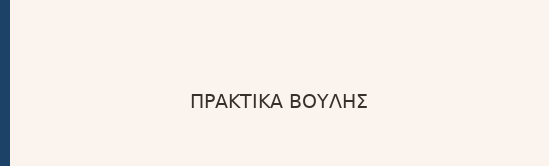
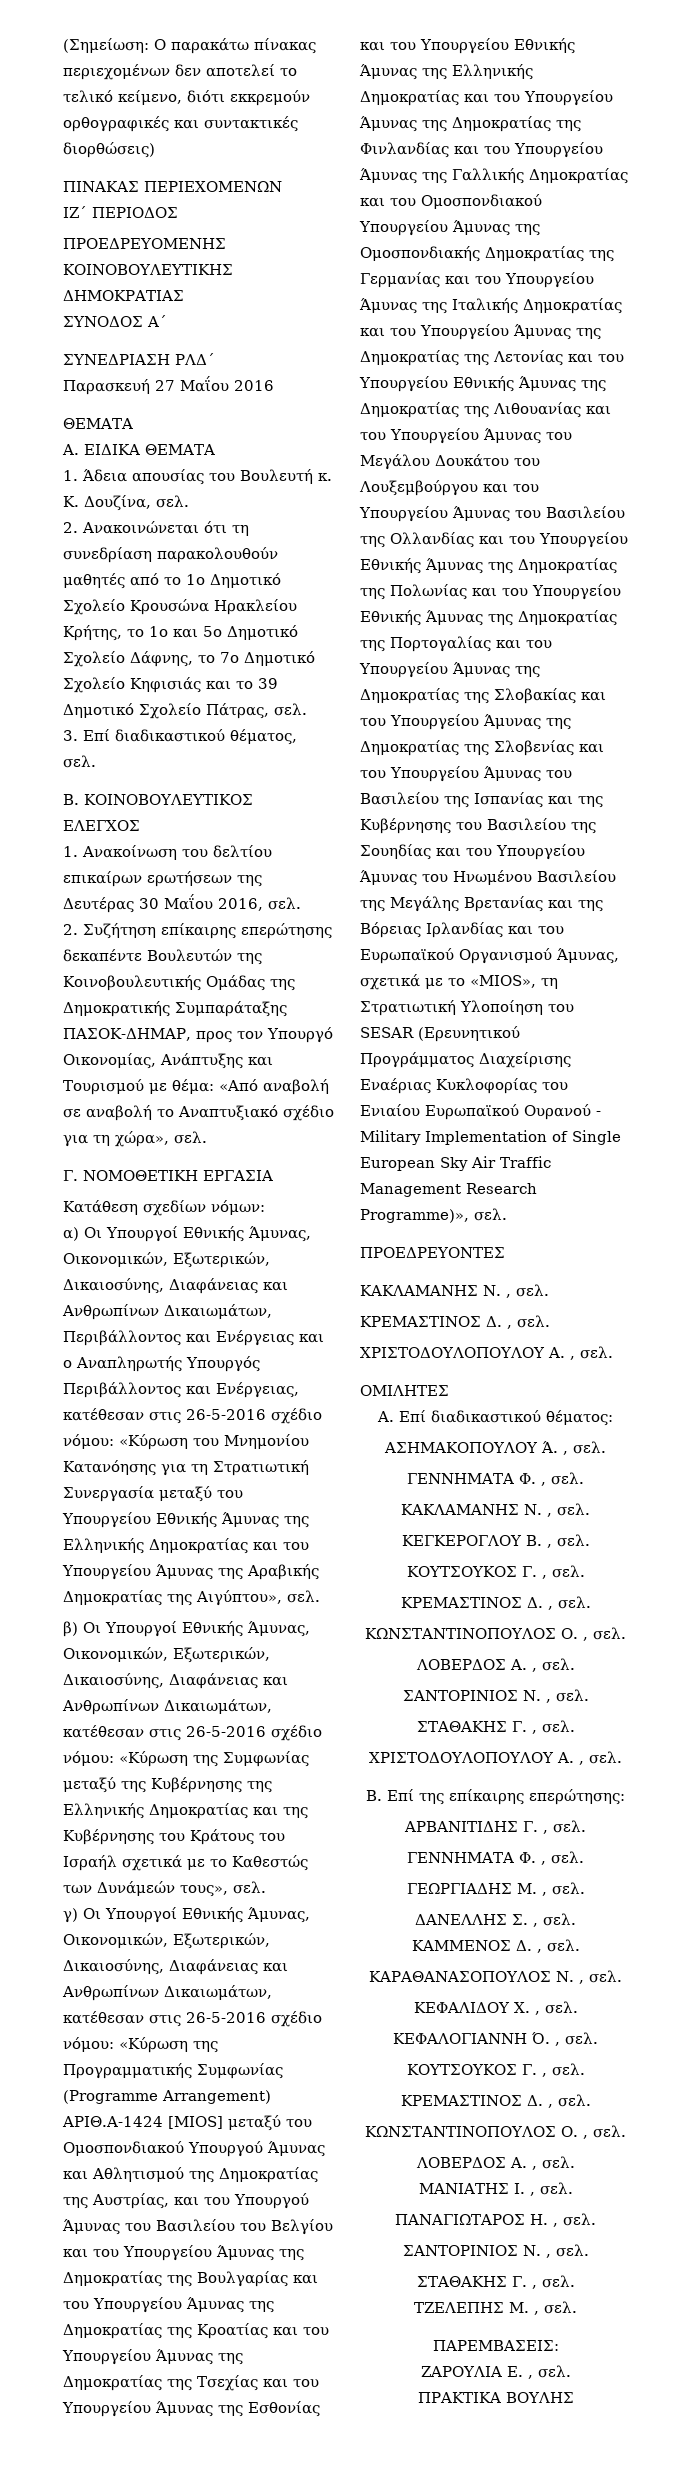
+ (Σημείωση: Ο παρακάτω πίνακας περιεχομένων δεν αποτελεί το τελικό κείμενο, διότι εκκρεμούν ορθογραφικές και συντακτικές διορθώσεις)
+ ΠΙΝΑΚΑΣ ΠΕΡΙΕΧΟΜΕΝΩΝ
+ ΙΖ΄ ΠΕΡΙΟΔΟΣ
+ ΠΡΟΕΔΡΕΥΟΜΕΝΗΣ ΚΟΙΝΟΒΟΥΛΕΥΤΙΚΗΣ ΔΗΜΟΚΡΑΤΙΑΣ
+ ΣΥΝΟΔΟΣ Α΄
+ ΣΥΝΕΔΡΙΑΣΗ ΡΛΔ΄
+ Παρασκευή 27 Μαΐου 2016
+ ΘΕΜΑΤΑ
+ Α. ΕΙΔΙΚΑ ΘΕΜΑΤΑ
+ 1. Άδεια απουσίας του Βουλευτή κ. Κ. Δουζίνα, σελ.
+ 2. Ανακοινώνεται ότι τη συνεδρίαση παρακολουθούν μαθητές από το 1ο Δημοτικό Σχολείο Κρουσώνα Ηρακλείου Κρήτης, το 1ο και 5ο Δημοτικό Σχολείο Δάφνης, το 7ο Δημοτικό Σχολείο Κηφισιάς και το 39 Δημοτικό Σχολείο Πάτρας, σελ.
+ 3. Επί διαδικαστικού θέματος, σελ.
+ Β. ΚΟΙΝΟΒΟΥΛΕΥΤΙΚΟΣ ΕΛΕΓΧΟΣ
+ 1. Ανακοίνωση του δελτίου επικαίρων ερωτήσεων της Δευτέρας 30 Μαΐου 2016, σελ.
+ 2. Συζήτηση επίκαιρης επερώτησης δεκαπέντε Βουλευτών της Κοινοβουλευτικής Ομάδας της Δημοκρατικής Συμπαράταξης ΠΑΣΟΚ-ΔΗΜΑΡ, προς τον Υπουργό Οικονομίας, Ανάπτυξης και Τουρισμού με θέμα: «Από αναβολή σε αναβολή το Αναπτυξιακό σχέδιο για τη χώρα», σελ.
+ Γ. ΝΟΜΟΘΕΤΙΚΗ ΕΡΓΑΣΙΑ
+ Κατάθεση σχεδίων νόμων:
+ α) Οι Υπουργοί Εθνικής Άμυνας, Οικονομικών, Εξωτερικών, Δικαιοσύνης, Διαφάνειας και Ανθρωπίνων Δικαιωμάτων, Περιβάλλοντος και Ενέργειας και ο Αναπληρωτής Υπουργός Περιβάλλοντος και Ενέργειας, κατέθεσαν στις 26-5-2016 σχέδιο νόμου: «Κύρωση του Μνημονίου Κατανόησης για τη Στρατιωτική Συνεργασία μεταξύ του Υπουργείου Εθνικής Άμυνας της Ελληνικής Δημοκρατίας και του Υπουργείου Άμυνας της Αραβικής Δημοκρατίας της Αιγύπτου», σελ.
+ β) Οι Υπουργοί Εθνικής Άμυνας, Οικονομικών, Εξωτερικών, Δικαιοσύνης, Διαφάνειας και Ανθρωπίνων Δικαιωμάτων, κατέθεσαν στις 26-5-2016 σχέδιο νόμου: «Κύρωση της Συμφωνίας μεταξύ της Κυβέρνησης της Ελληνικής Δημοκρατίας και της Κυβέρνησης του Κράτους του Ισραήλ σχετικά με το Καθεστώς των Δυνάμεών τους», σελ.
+ γ) Οι Υπουργοί Εθνικής Άμυνας, Οικονομικών, Εξωτερικών, Δικαιοσύνης, Διαφάνειας και Ανθρωπίνων Δικαιωμάτων, κατέθεσαν στις 26-5-2016 σχέδιο νόμου: «Κύρωση της Προγραμματικής Συμφωνίας (Programme Arrangement) ΑΡΙΘ.Α-1424 [MIOS] μεταξύ του Ομοσπονδιακού Υπουργού Άμυνας και Αθλητισμού της Δημοκρατίας της Αυστρίας, και του Υπουργού Άμυνας του Βασιλείου του Βελγίου και του Υπουργείου Άμυνας της Δημοκρατίας της Βουλγαρίας και του Υπουργείου Άμυνας της Δημοκρατίας της Κροατίας και του Υπουργείου Άμυνας της Δημοκρατίας της Τσεχίας και του Υπουργείου Άμυνας της Εσθονίας και του Υπουργείου Εθνικής Άμυνας της Ελληνικής Δημοκρατίας και του Υπουργείου Άμυνας της Δημοκρατίας της Φινλανδίας και του Υπουργείου Άμυνας της Γαλλικής Δημοκρατίας και του Ομοσπονδιακού Υπουργείου Άμυνας της Ομοσπονδιακής Δημοκρατίας της Γερμανίας και του Υπουργείου Άμυνας της Ιταλικής Δημοκρατίας και του Υπουργείου Άμυνας της Δημοκρατίας της Λετονίας και του Υπουργείου Εθνικής Άμυνας της Δημοκρατίας της Λιθουανίας και του Υπουργείου Άμυνας του Μεγάλου Δουκάτου του Λουξεμβούργου και του Υπουργείου Άμυνας του Βασιλείου της Ολλανδίας και του Υπουργείου Εθνικής Άμυνας της Δημοκρατίας της Πολωνίας και του Υπουργείου Εθνικής Άμυνας της Δημοκρατίας της Πορτογαλίας και του Υπουργείου Άμυνας της Δημοκρατίας της Σλοβακίας και του Υπουργείου Άμυνας της Δημοκρατίας της Σλοβενίας και του Υπουργείου Άμυνας του Βασιλείου της Ισπανίας και της Κυβέρνησης του Βασιλείου της Σουηδίας και του Υπουργείου Άμυνας του Ηνωμένου Βασιλείου της Μεγάλης Βρετανίας και της Βόρειας Ιρλανδίας και του Ευρωπαϊκού Οργανισμού Άμυνας, σχετικά με το «MIOS», τη Στρατιωτική Υλοποίηση του SESAR (Ερευνητικού Προγράμματος Διαχείρισης Εναέριας Κυκλοφορίας του Ενιαίου Ευρωπαϊκού Ουρανού - Military Implementation of Single European Sky Air Traffic Management Research Programme)», σελ.
+ ΠΡΟΕΔΡΕΥΟΝΤΕΣ
+ ΚΑΚΛΑΜΑΝΗΣ Ν. , σελ.
+ ΚΡΕΜΑΣΤΙΝΟΣ Δ. , σελ.
+ ΧΡΙΣΤΟΔΟΥΛΟΠΟΥΛΟΥ Α. , σελ.
+ ΟΜΙΛΗΤΕΣ
+ Α. Επί διαδικαστικού θέματος:
+ ΑΣΗΜΑΚΟΠΟΥΛΟΥ Ά. , σελ.
+ ΓΕΝΝΗΜΑΤΑ Φ. , σελ.
+ ΚΑΚΛΑΜΑΝΗΣ Ν. , σελ.
+ ΚΕΓΚΕΡΟΓΛΟΥ Β. , σελ.
+ ΚΟΥΤΣΟΥΚΟΣ Γ. , σελ.
+ ΚΡΕΜΑΣΤΙΝΟΣ Δ. , σελ.
+ ΚΩΝΣΤΑΝΤΙΝΟΠΟΥΛΟΣ Ο. , σελ.
+ ΛΟΒΕΡΔΟΣ Α. , σελ.
+ ΣΑΝΤΟΡΙΝΙΟΣ Ν. , σελ.
+ ΣΤΑΘΑΚΗΣ Γ. , σελ.
+ ΧΡΙΣΤΟΔΟΥΛΟΠΟΥΛΟΥ Α. , σελ.
+ Β. Επί της επίκαιρης επερώτησης:
+ ΑΡΒΑΝΙΤΙΔΗΣ Γ. , σελ.
+ ΓΕΝΝΗΜΑΤΑ Φ. , σελ.
+ ΓΕΩΡΓΙΑΔΗΣ Μ. , σελ.
+ ΔΑΝΕΛΛΗΣ Σ. , σελ.
+ ΚΑΜΜΕΝΟΣ Δ. , σελ.
+ ΚΑΡΑΘΑΝΑΣΟΠΟΥΛΟΣ Ν. , σελ.
+ ΚΕΦΑΛΙΔΟΥ Χ. , σελ.
+ ΚΕΦΑΛΟΓΙΑΝΝΗ Ό. , σελ.
+ ΚΟΥΤΣΟΥΚΟΣ Γ. , σελ.
+ ΚΡΕΜΑΣΤΙΝΟΣ Δ. , σελ.
+ ΚΩΝΣΤΑΝΤΙΝΟΠΟΥΛΟΣ Ο. , σελ.
+ ΛΟΒΕΡΔΟΣ Α. , σελ.
+ ΜΑΝΙΑΤΗΣ Ι. , σελ.
+ ΠΑΝΑΓΙΩΤΑΡΟΣ Η. , σελ.
+ ΣΑΝΤΟΡΙΝΙΟΣ Ν. , σελ.
+ ΣΤΑΘΑΚΗΣ Γ. , σελ.
+ ΤΖΕΛΕΠΗΣ Μ. , σελ.
+ ΠΑΡΕΜΒΑΣΕΙΣ:
+ ΖΑΡΟΥΛΙΑ Ε. , σελ.

